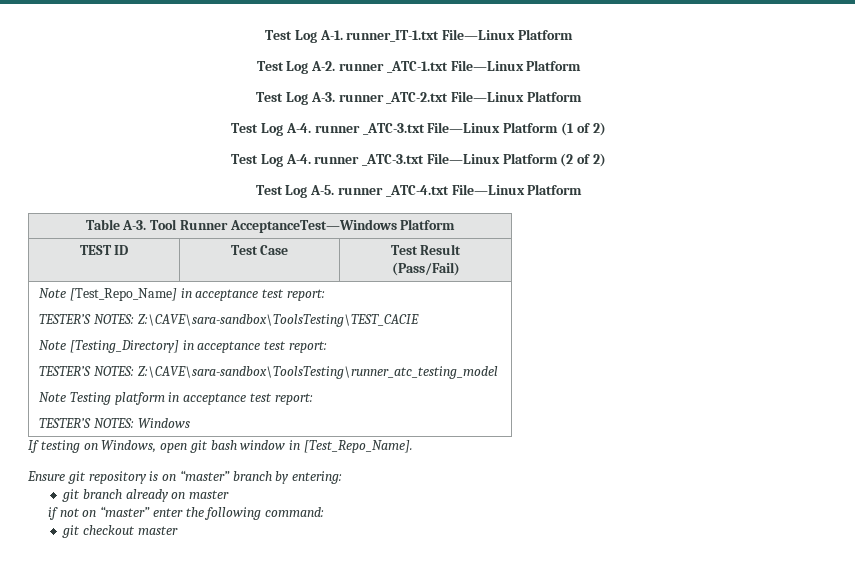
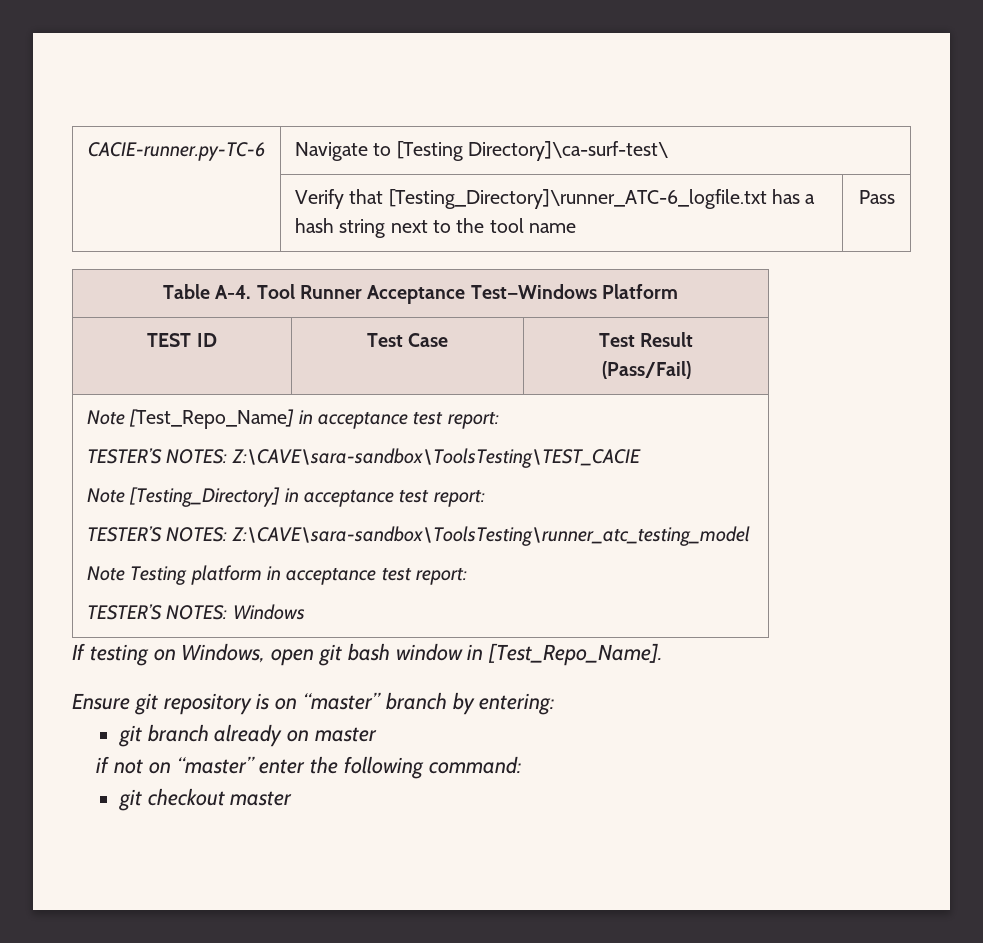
- Test Log A-1. runner_IT-1.txt File—Linux Platform
- Test Log A-2. runner _ATC-1.txt File—Linux Platform
- Test Log A-3. runner _ATC-2.txt File—Linux Platform
- Test Log A-4. runner _ATC-3.txt File—Linux Platform (1 of 2)
- Test Log A-4. runner _ATC-3.txt File—Linux Platform (2 of 2)
- Test Log A-5. runner _ATC-4.txt File—Linux Platform
+ CACIE-runner.py-TC-6 | Navigate to [Testing Directory]\ca-surf-test\
+ | Verify that [Testing_Directory]\runner_ATC-6_logfile.txt has a hash string next to the tool name | Pass
- Table A-3. Tool Runner AcceptanceTest—Windows Platform
+ Table A-4. Tool Runner Acceptance Test—Windows Platform

